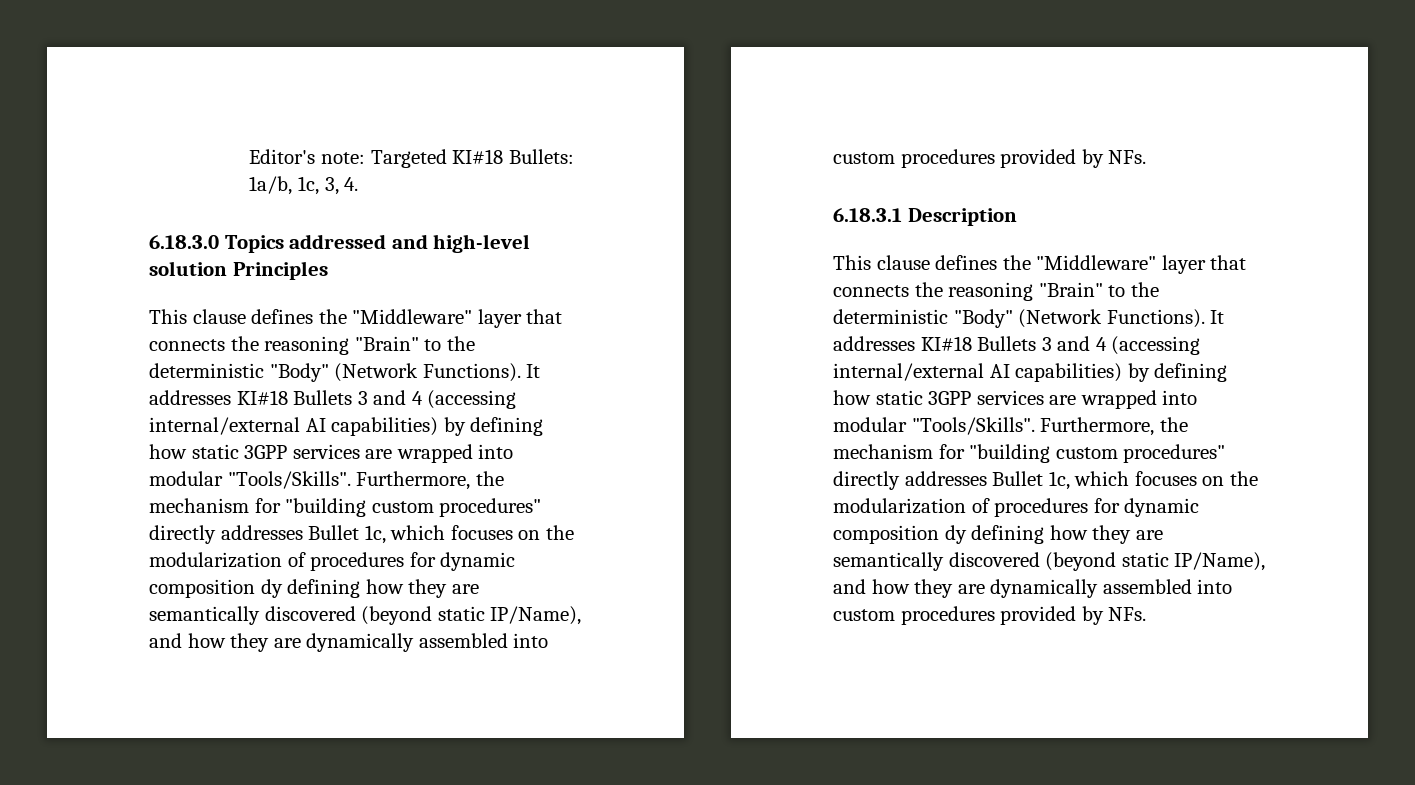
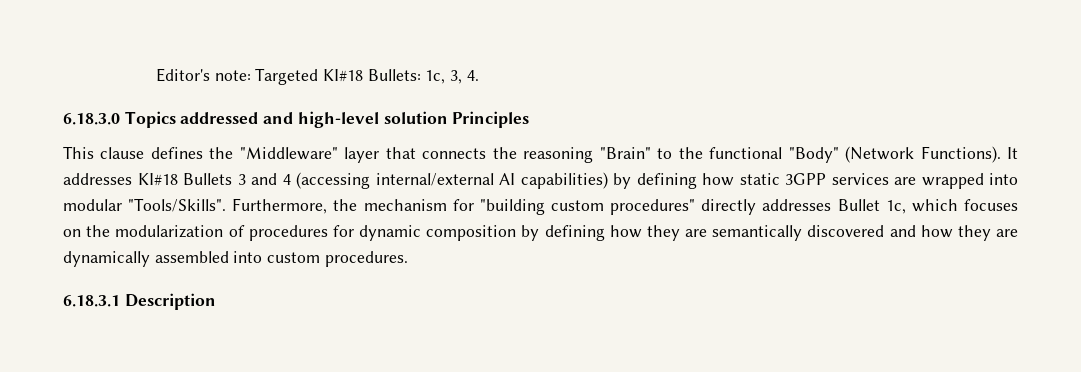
- Editor's note: Targeted KI#18 Bullets: 1a/b, 1c, 3, 4.
+ Editor's note: Targeted KI#18 Bullets: 1c, 3, 4.
  6.18.3.0 Topics addressed and high-level solution Principles
- This clause defines the "Middleware" layer that connects the reasoning "Brain" to the deterministic "Body" (Network Functions). It addresses KI#18 Bullets 3 and 4 (accessing internal/external AI capabilities) by defining how static 3GPP services are wrapped into modular "Tools/Skills". Furthermore, the mechanism for "building custom procedures" directly addresses Bullet 1c, which focuses on the modularization of procedures for dynamic composition dy defining how they are semantically discovered (beyond static IP/Name), and how they are dynamically assembled into custom procedures provided by NFs.
+ This clause defines the "Middleware" layer that connects the reasoning "Brain" to the functional "Body" (Network Functions). It addresses KI#18 Bullets 3 and 4 (accessing internal/external AI capabilities) by defining how static 3GPP services are wrapped into modular "Tools/Skills". Furthermore, the mechanism for "building custom procedures" directly addresses Bullet 1c, which focuses on the modularization of procedures for dynamic composition by defining how they are semantically discovered and how they are dynamically assembled into custom procedures.
  6.18.3.1 Description
- This clause defines the "Middleware" layer that connects the reasoning "Brain" to the deterministic "Body" (Network Functions). It addresses KI#18 Bullets 3 and 4 (accessing internal/external AI capabilities) by defining how static 3GPP services are wrapped into modular "Tools/Skills". Furthermore, the mechanism for "building custom procedures" directly addresses Bullet 1c, which focuses on the modularization of procedures for dynamic composition dy defining how they are semantically discovered (beyond static IP/Name), and how they are dynamically assembled into custom procedures provided by NFs.

